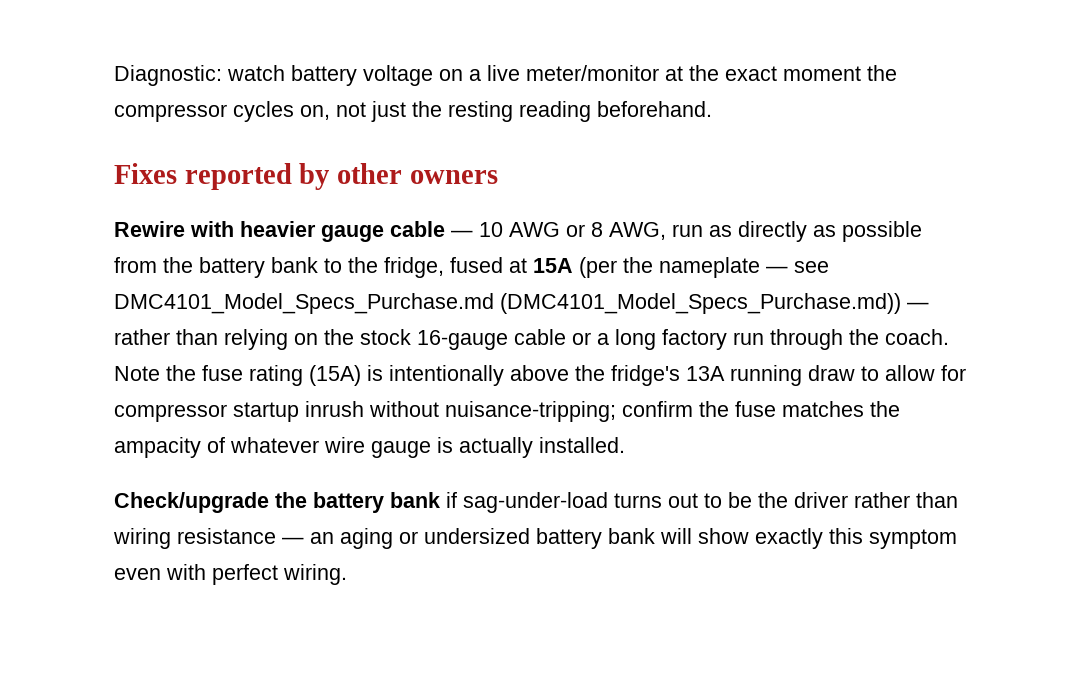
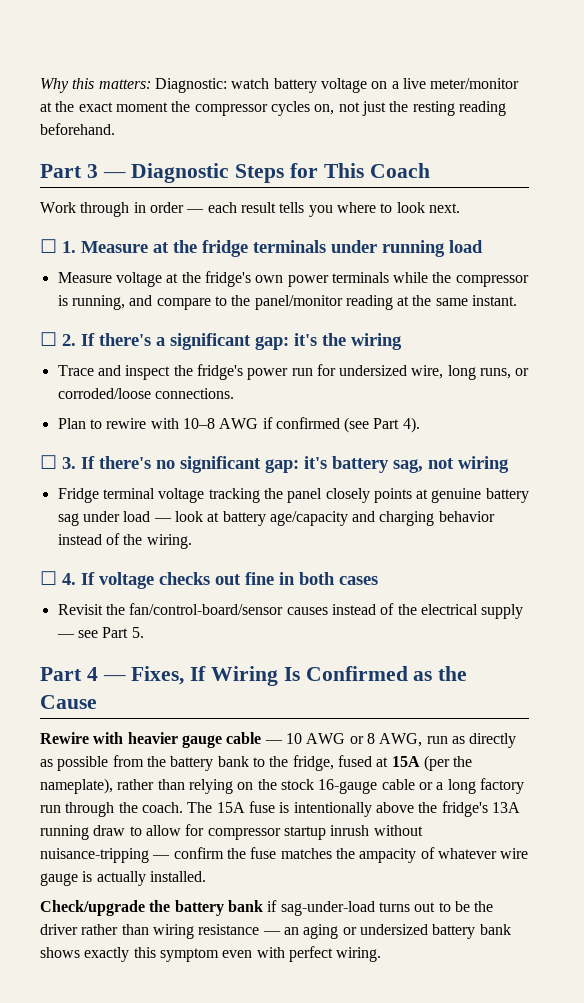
- Diagnostic: watch battery voltage on a live meter/monitor at the exact moment the compressor cycles on, not just the resting reading beforehand.
+ Why this matters: Diagnostic: watch battery voltage on a live meter/monitor at the exact moment the compressor cycles on, not just the resting reading beforehand.
- Fixes reported by other owners
+ Part 3 — Diagnostic Steps for This Coach
+ Work through in order — each result tells you where to look next.
+ ☐ 1. Measure at the fridge terminals under running load
+ Measure voltage at the fridge's own power terminals while the compressor is running, and compare to the panel/monitor reading at the same instant.
+ ☐ 2. If there's a significant gap: it's the wiring
+ Trace and inspect the fridge's power run for undersized wire, long runs, or corroded/loose connections.
+ Plan to rewire with 10–8 AWG if confirmed (see Part 4).
+ ☐ 3. If there's no significant gap: it's battery sag, not wiring
+ Fridge terminal voltage tracking the panel closely points at genuine battery sag under load — look at battery age/capacity and charging behavior instead of the wiring.
+ ☐ 4. If voltage checks out fine in both cases
+ Revisit the fan/control-board/sensor causes instead of the electrical supply — see Part 5.
+ Part 4 — Fixes, If Wiring Is Confirmed as the Cause
- Rewire with heavier gauge cable — 10 AWG or 8 AWG, run as directly as possible from the battery bank to the fridge, fused at 15A (per the nameplate — see DMC4101_Model_Specs_Purchase.md (DMC4101_Model_Specs_Purchase.md)) — rather than relying on the stock 16-gauge cable or a long factory run through the coach.
+ Rewire with heavier gauge cable — 10 AWG or 8 AWG, run as directly as possible from the battery bank to the fridge, fused at 15A (per the nameplate), rather than relying on the stock 16-gauge cable or a long factory run through the coach.
- Note the fuse rating (15A) is intentionally above the fridge's 13A running draw to allow for compressor startup inrush without nuisance-tripping; confirm the fuse matches the ampacity of whatever wire gauge is actually installed.
+ The 15A fuse is intentionally above the fridge's 13A running draw to allow for compressor startup inrush without nuisance-tripping — confirm the fuse matches the ampacity of whatever wire gauge is actually installed.
- Check/upgrade the battery bank if sag-under-load turns out to be the driver rather than wiring resistance — an aging or undersized battery bank will show exactly this symptom even with perfect wiring.
+ Check/upgrade the battery bank if sag-under-load turns out to be the driver rather than wiring resistance — an aging or undersized battery bank shows exactly this symptom even with perfect wiring.

